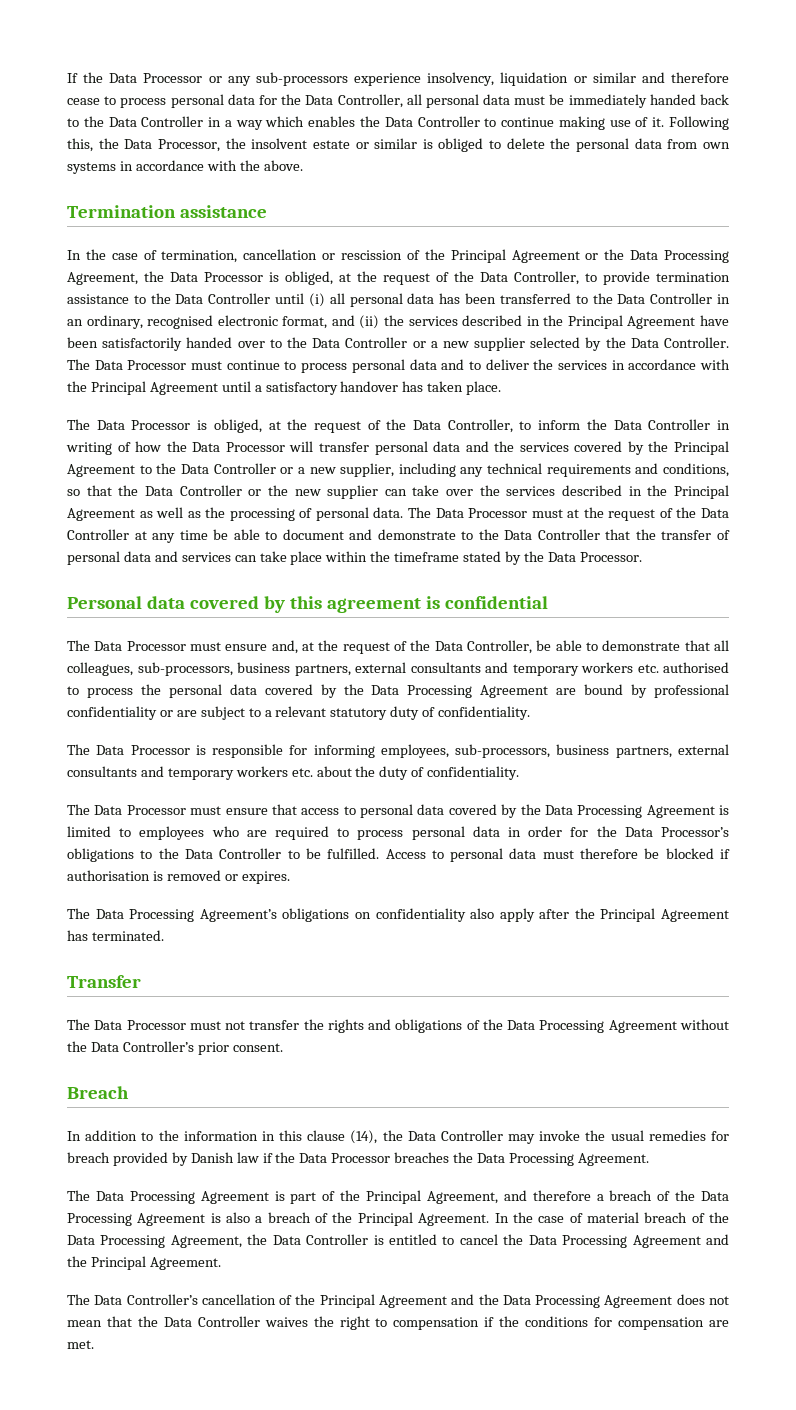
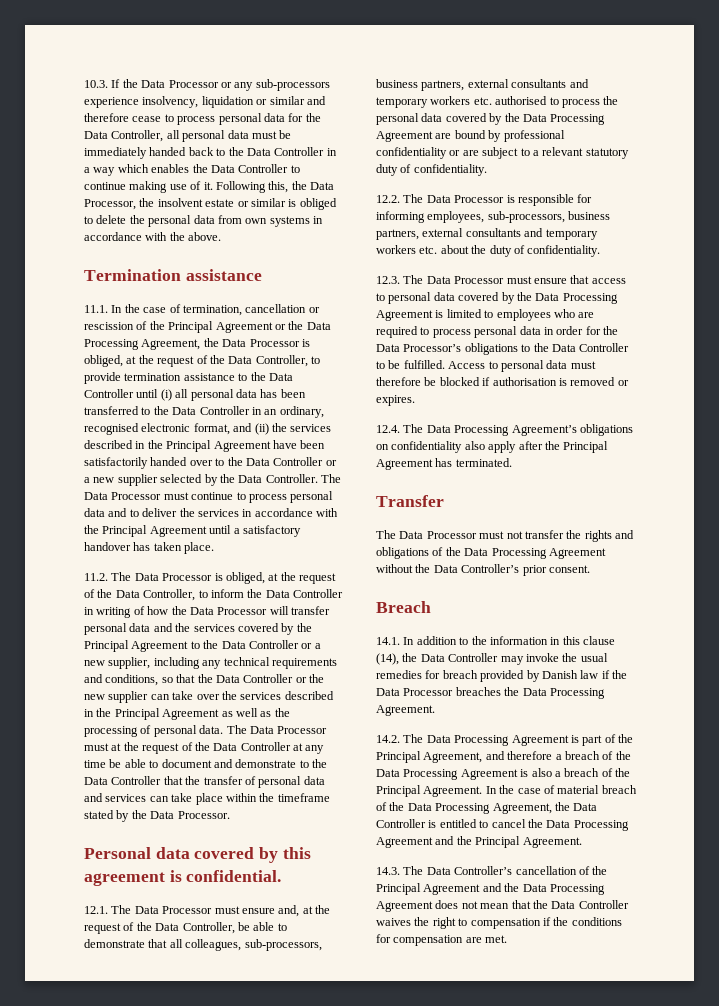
- If the Data Processor or any sub-processors experience insolvency, liquidation or similar and therefore cease to process personal data for the Data Controller, all personal data must be immediately handed back to the Data Controller in a way which enables the Data Controller to continue making use of it.
+ 10.3. If the Data Processor or any sub-processors experience insolvency, liquidation or similar and therefore cease to process personal data for the Data Controller, all personal data must be immediately handed back to the Data Controller in a way which enables the Data Controller to continue making use of it.
- In the case of termination, cancellation or rescission of the Principal Agreement or the Data Processing Agreement, the Data Processor is obliged, at the request of the Data Controller, to provide termination assistance to the Data Controller until (i) all personal data has been transferred to the Data Controller in an ordinary, recognised electronic format, and (ii) the services described in the Principal Agreement have been satisfactorily handed over to the Data Controller or a new supplier selected by the Data Controller.
+ 11.1. In the case of termination, cancellation or rescission of the Principal Agreement or the Data Processing Agreement, the Data Processor is obliged, at the request of the Data Controller, to provide termination assistance to the Data Controller until (i) all personal data has been transferred to the Data Controller in an ordinary, recognised electronic format, and (ii) the services described in the Principal Agreement have been satisfactorily handed over to the Data Controller or a new supplier selected by the Data Controller.
- The Data Processor is obliged, at the request of the Data Controller, to inform the Data Controller in writing of how the Data Processor will transfer personal data and the services covered by the Principal Agreement to the Data Controller or a new supplier, including any technical requirements and conditions, so that the Data Controller or the new supplier can take over the services described in the Principal Agreement as well as the processing of personal data.
+ 11.2. The Data Processor is obliged, at the request of the Data Controller, to inform the Data Controller in writing of how the Data Processor will transfer personal data and the services covered by the Principal Agreement to the Data Controller or a new supplier, including any technical requirements and conditions, so that the Data Controller or the new supplier can take over the services described in the Principal Agreement as well as the processing of personal data.
- Personal data covered by this agreement is confidential
- The Data Processor must ensure and, at the request of the Data Controller, be able to demonstrate that all colleagues, sub-processors, business partners, external consultants and temporary workers etc. authorised to process the personal data covered by the Data Processing Agreement are bound by professional confidentiality or are subject to a relevant statutory duty of confidentiality.
+ Personal data covered by this agreement is confidential.
+ 12.1. The Data Processor must ensure and, at the request of the Data Controller, be able to demonstrate that all colleagues, sub-processors, business partners, external consultants and temporary workers etc. authorised to process the personal data covered by the Data Processing Agreement are bound by professional confidentiality or are subject to a relevant statutory duty of confidentiality.
- The Data Processor is responsible for informing employees, sub-processors, business partners, external consultants and temporary workers etc. about the duty of confidentiality.
+ 12.2. The Data Processor is responsible for informing employees, sub-processors, business partners, external consultants and temporary workers etc. about the duty of confidentiality.
- The Data Processor must ensure that access to personal data covered by the Data Processing Agreement is limited to employees who are required to process personal data in order for the Data Processor’s obligations to the Data Controller to be fulfilled.
+ 12.3. The Data Processor must ensure that access to personal data covered by the Data Processing Agreement is limited to employees who are required to process personal data in order for the Data Processor’s obligations to the Data Controller to be fulfilled.
- The Data Processing Agreement’s obligations on confidentiality also apply after the Principal Agreement has terminated.
+ 12.4. The Data Processing Agreement’s obligations on confidentiality also apply after the Principal Agreement has terminated.
- In addition to the information in this clause (14), the Data Controller may invoke the usual remedies for breach provided by Danish law if the Data Processor breaches the Data Processing Agreement.
+ 14.1. In addition to the information in this clause (14), the Data Controller may invoke the usual remedies for breach provided by Danish law if the Data Processor breaches the Data Processing Agreement.
- The Data Processing Agreement is part of the Principal Agreement, and therefore a breach of the Data Processing Agreement is also a breach of the Principal Agreement.
+ 14.2. The Data Processing Agreement is part of the Principal Agreement, and therefore a breach of the Data Processing Agreement is also a breach of the Principal Agreement.
- The Data Controller’s cancellation of the Principal Agreement and the Data Processing Agreement does not mean that the Data Controller waives the right to compensation if the conditions for compensation are met.
+ 14.3. The Data Controller’s cancellation of the Principal Agreement and the Data Processing Agreement does not mean that the Data Controller waives the right to compensation if the conditions for compensation are met.

